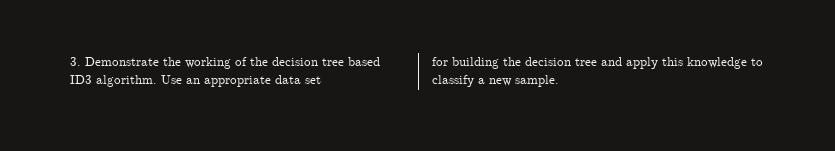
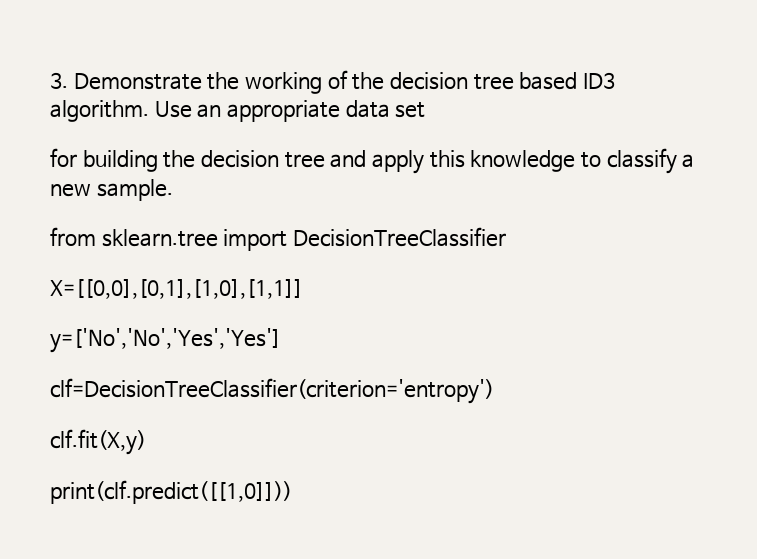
+ from sklearn.tree import DecisionTreeClassifier
+ X=[[0,0],[0,1],[1,0],[1,1]]
+ y=['No','No','Yes','Yes']
+ clf=DecisionTreeClassifier(criterion='entropy')
+ clf.fit(X,y)
+ print(clf.predict([[1,0]]))

